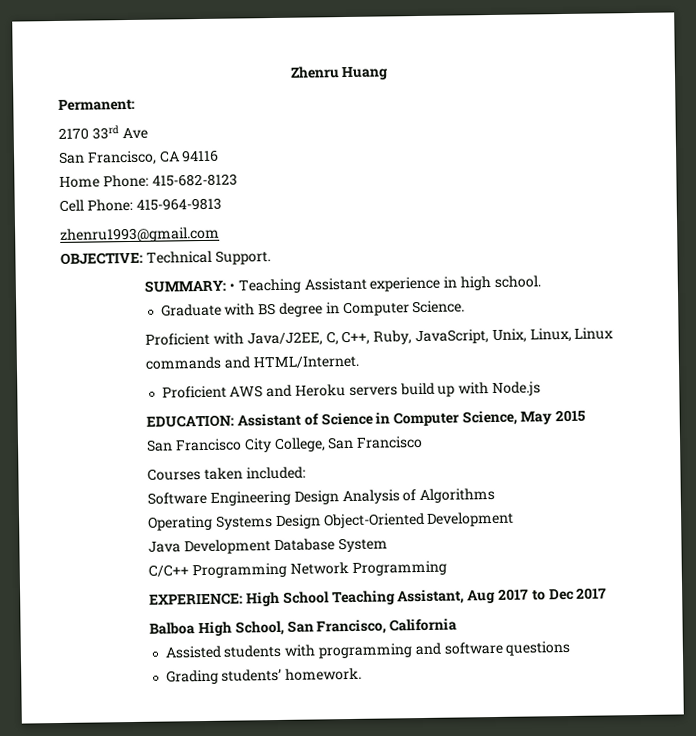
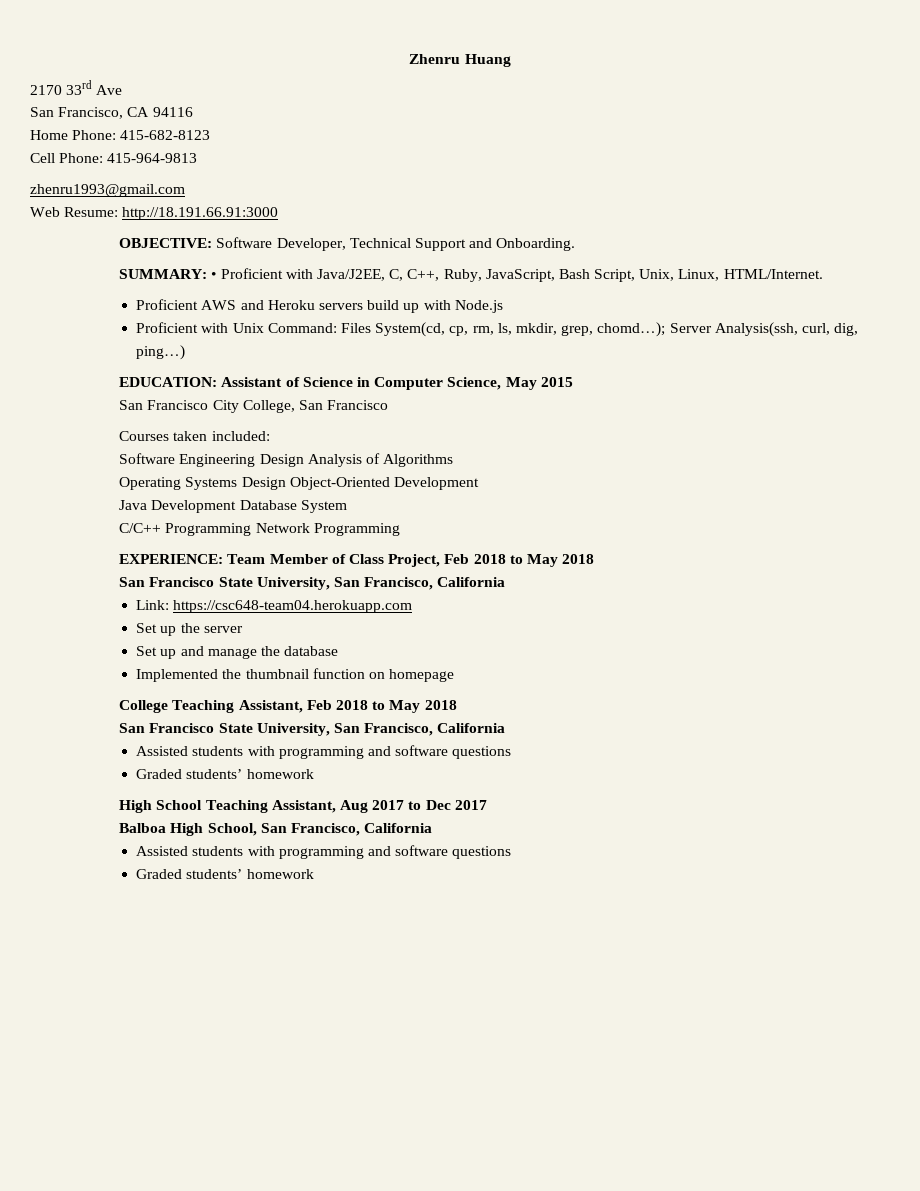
- Permanent:
- OBJECTIVE: Technical Support.
- SUMMARY: • Teaching Assistant experience in high school.
- Graduate with BS degree in Computer Science.
- Proficient with Java/J2EE, C, C++, Ruby, JavaScript, Unix, Linux, Linux commands and HTML/Internet.
+ Web Resume: http://18.191.66.91:3000
+ OBJECTIVE: Software Developer, Technical Support and Onboarding.
+ SUMMARY: • Proficient with Java/J2EE, C, C++, Ruby, JavaScript, Bash Script, Unix, Linux, HTML/Internet.
+ Proficient with Unix Command: Files System(cd, cp, rm, ls, mkdir, grep, chomd…); Server Analysis(ssh, curl, dig, ping…)
- EXPERIENCE: High School Teaching Assistant, Aug 2017 to Dec 2017
+ EXPERIENCE: Team Member of Class Project, Feb 2018 to May 2018
+ San Francisco State University, San Francisco, California
+ Link: https://csc648-team04.herokuapp.com
+ Set up the server
+ Set up and manage the database
+ Implemented the thumbnail function on homepage
+ College Teaching Assistant, Feb 2018 to May 2018
+ San Francisco State University, San Francisco, California
+ Assisted students with programming and software questions
+ Graded students’ homework
+ High School Teaching Assistant, Aug 2017 to Dec 2017
  Balboa High School, San Francisco, California
  Assisted students with programming and software questions
- Grading students’ homework.
+ Graded students’ homework

